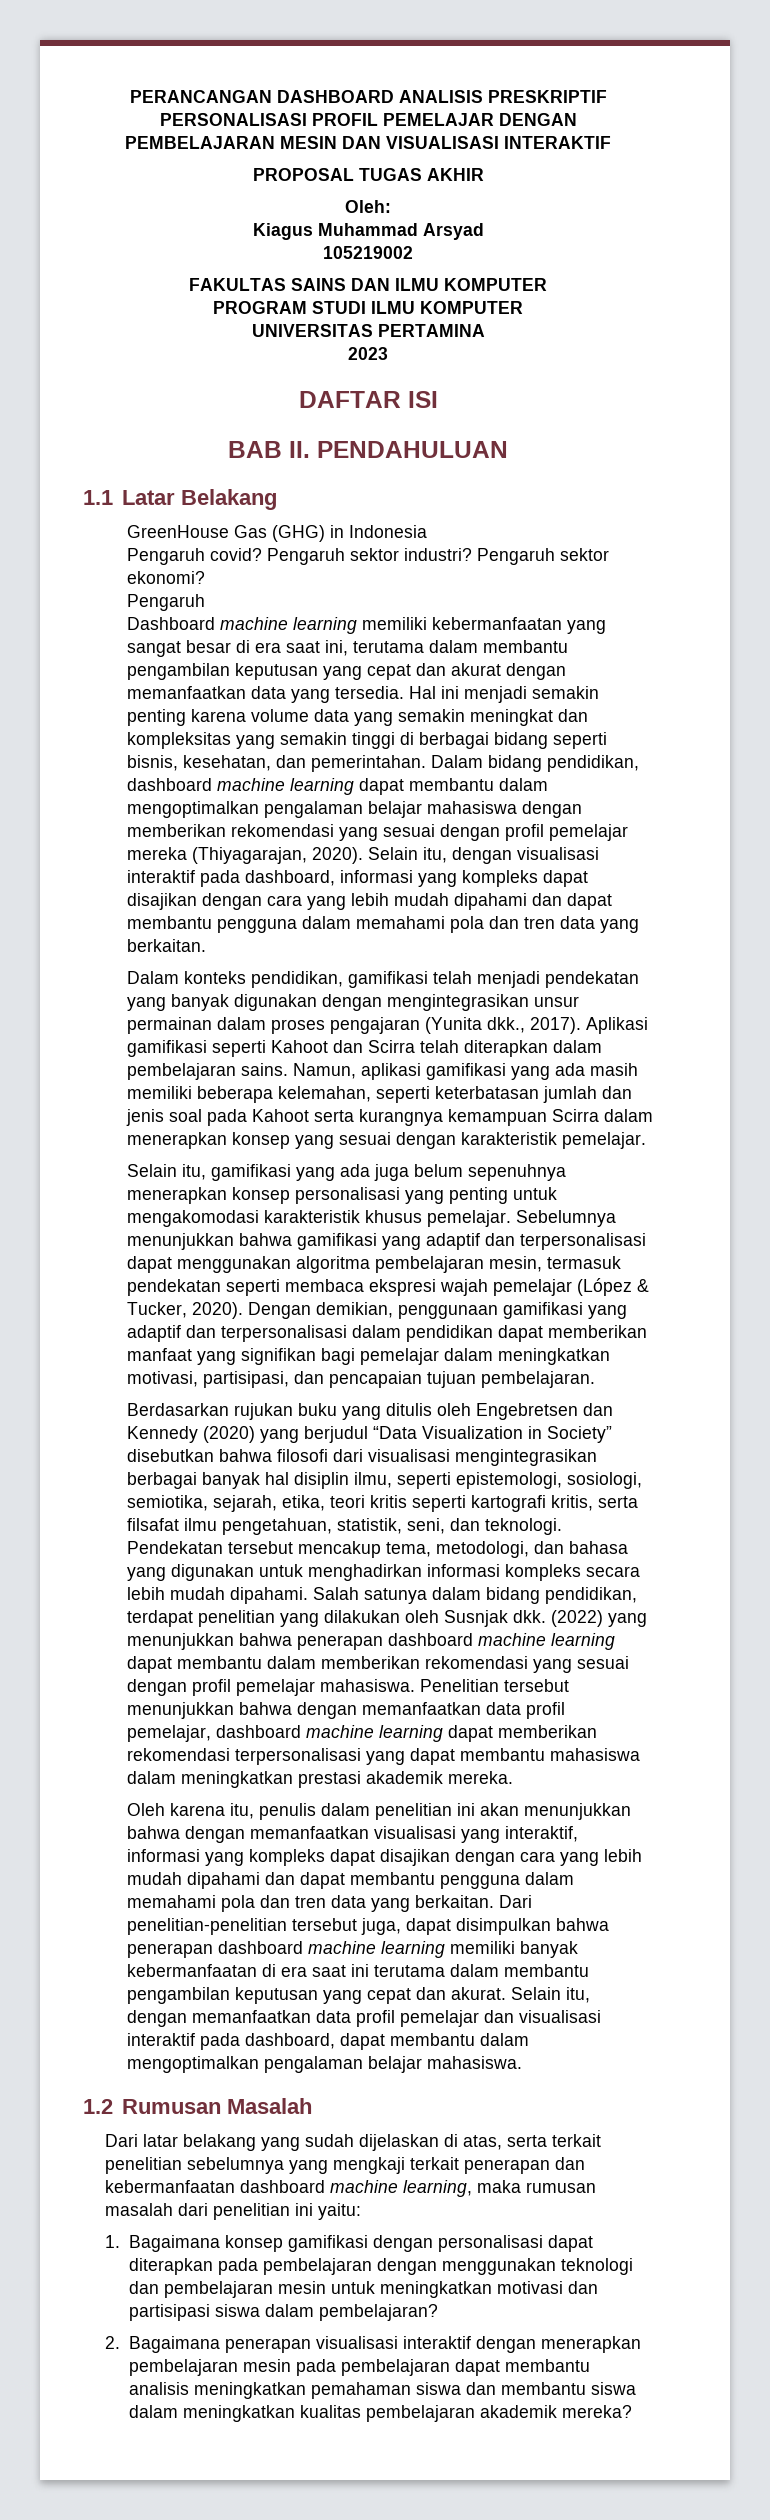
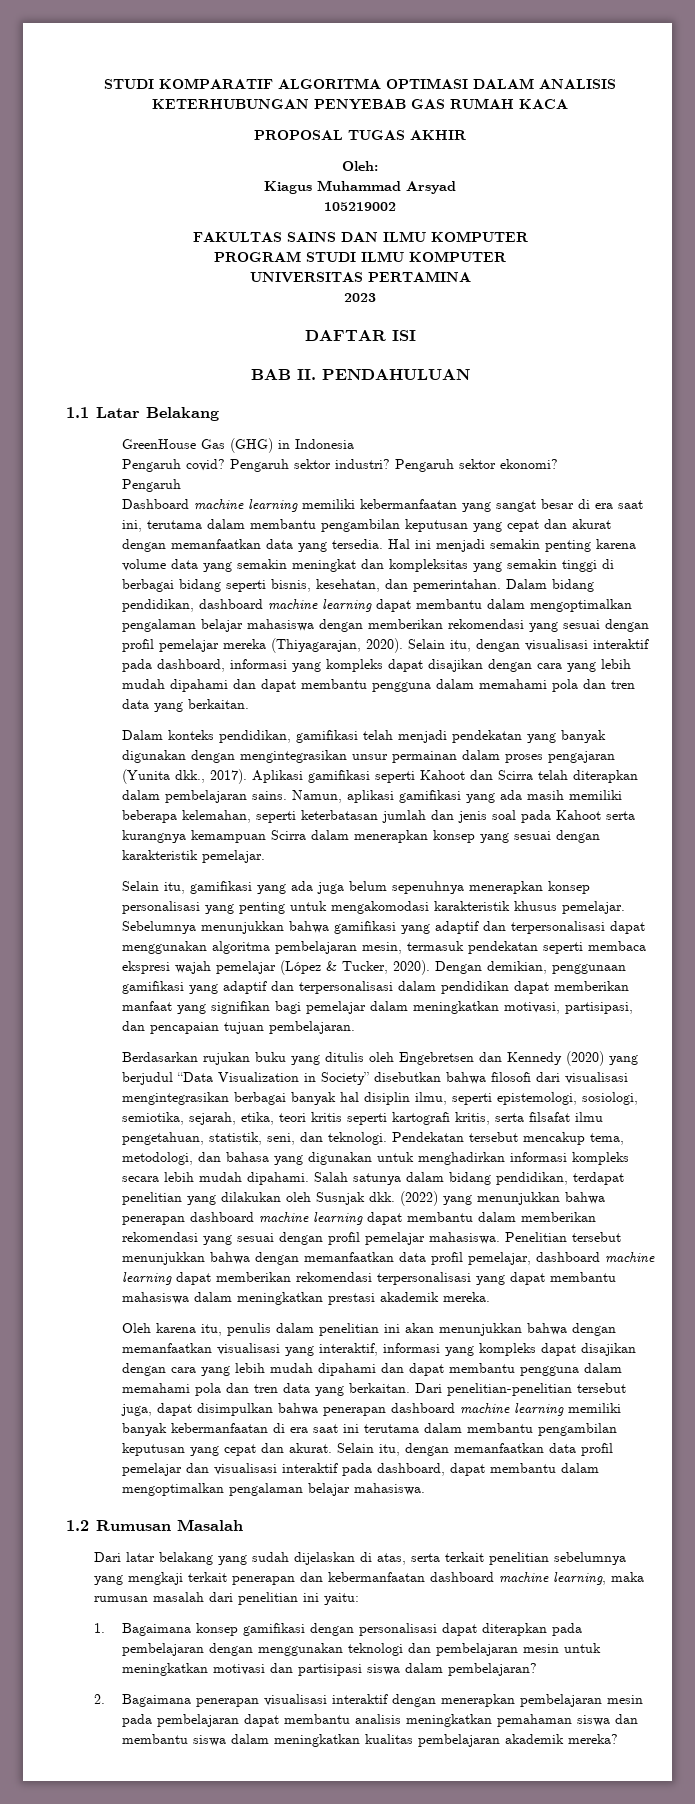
- PERANCANGAN DASHBOARD ANALISIS PRESKRIPTIF PERSONALISASI PROFIL PEMELAJAR DENGAN PEMBELAJARAN MESIN DAN VISUALISASI INTERAKTIF
+ STUDI KOMPARATIF ALGORITMA OPTIMASI DALAM ANALISIS KETERHUBUNGAN PENYEBAB GAS RUMAH KACA

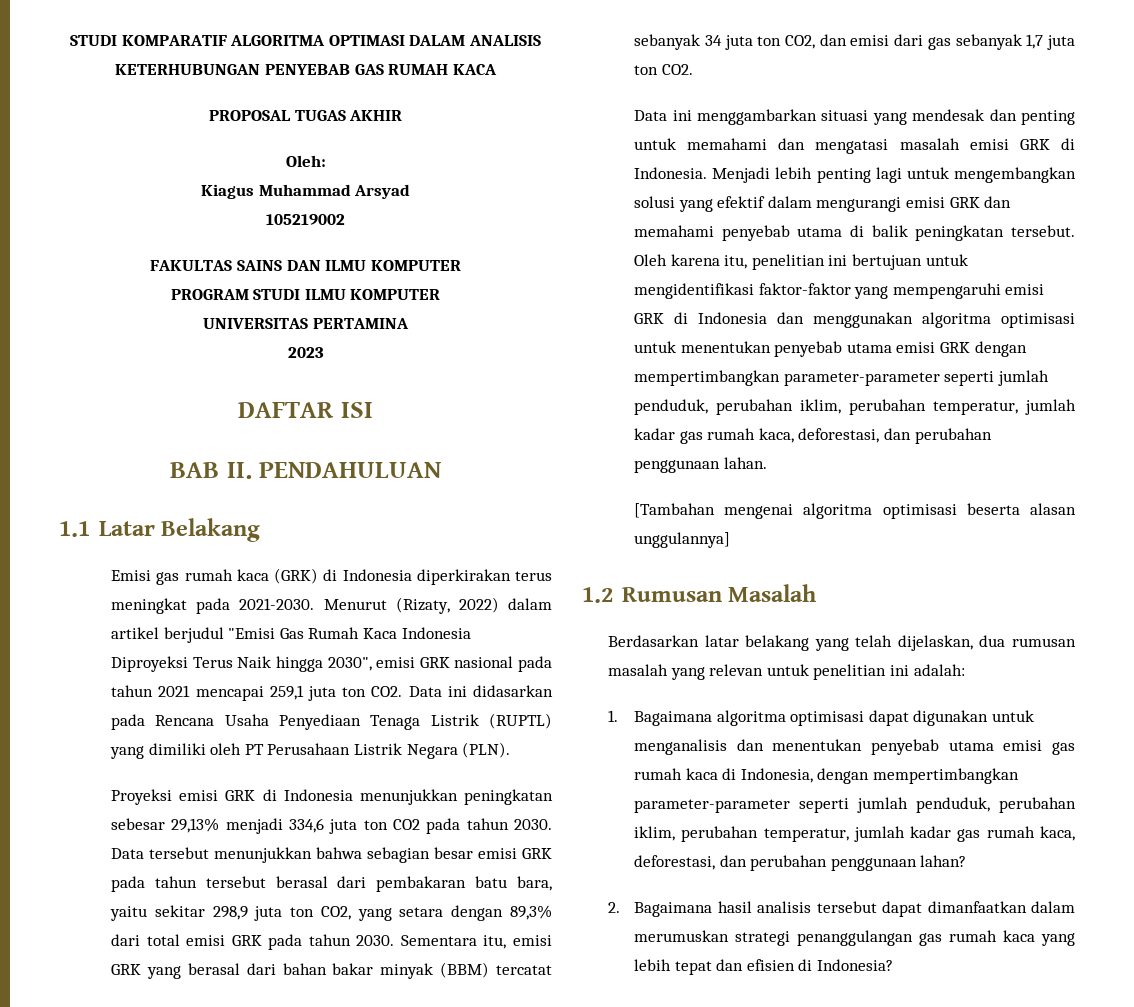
- GreenHouse Gas (GHG) in Indonesia
- Pengaruh covid? Pengaruh sektor industri? Pengaruh sektor ekonomi?
- Pengaruh
- Dashboard machine learning memiliki kebermanfaatan yang sangat besar di era saat ini, terutama dalam membantu pengambilan keputusan yang cepat dan akurat dengan memanfaatkan data yang tersedia. Hal ini menjadi semakin penting karena volume data yang semakin meningkat dan kompleksitas yang semakin tinggi di berbagai bidang seperti bisnis, kesehatan, dan pemerintahan. Dalam bidang pendidikan, dashboard machine learning dapat membantu dalam mengoptimalkan pengalaman belajar mahasiswa dengan memberikan rekomendasi yang sesuai dengan profil pemelajar mereka (Thiyagarajan, 2020). Selain itu, dengan visualisasi interaktif pada dashboard, informasi yang kompleks dapat disajikan dengan cara yang lebih mudah dipahami dan dapat membantu pengguna dalam memahami pola dan tren data yang berkaitan.
- Dalam konteks pendidikan, gamifikasi telah menjadi pendekatan yang banyak digunakan dengan mengintegrasikan unsur permainan dalam proses pengajaran (Yunita dkk., 2017). Aplikasi gamifikasi seperti Kahoot dan Scirra telah diterapkan dalam pembelajaran sains. Namun, aplikasi gamifikasi yang ada masih memiliki beberapa kelemahan, seperti keterbatasan jumlah dan jenis soal pada Kahoot serta kurangnya kemampuan Scirra dalam menerapkan konsep yang sesuai dengan karakteristik pemelajar.
- Selain itu, gamifikasi yang ada juga belum sepenuhnya menerapkan konsep personalisasi yang penting untuk mengakomodasi karakteristik khusus pemelajar. Sebelumnya menunjukkan bahwa gamifikasi yang adaptif dan terpersonalisasi dapat menggunakan algoritma pembelajaran mesin, termasuk pendekatan seperti membaca ekspresi wajah pemelajar (López & Tucker, 2020). Dengan demikian, penggunaan gamifikasi yang adaptif dan terpersonalisasi dalam pendidikan dapat memberikan manfaat yang signifikan bagi pemelajar dalam meningkatkan motivasi, partisipasi, dan pencapaian tujuan pembelajaran.
- Berdasarkan rujukan buku yang ditulis oleh Engebretsen dan Kennedy (2020) yang berjudul “Data Visualization in Society” disebutkan bahwa filosofi dari visualisasi mengintegrasikan berbagai banyak hal disiplin ilmu, seperti epistemologi, sosiologi, semiotika, sejarah, etika, teori kritis seperti kartografi kritis, serta filsafat ilmu pengetahuan, statistik, seni, dan teknologi. Pendekatan tersebut mencakup tema, metodologi, dan bahasa yang digunakan untuk menghadirkan informasi kompleks secara lebih mudah dipahami. Salah satunya dalam bidang pendidikan, terdapat penelitian yang dilakukan oleh Susnjak dkk. (2022) yang menunjukkan bahwa penerapan dashboard machine learning dapat membantu dalam memberikan rekomendasi yang sesuai dengan profil pemelajar mahasiswa. Penelitian tersebut menunjukkan bahwa dengan memanfaatkan data profil pemelajar, dashboard machine learning dapat memberikan rekomendasi terpersonalisasi yang dapat membantu mahasiswa dalam meningkatkan prestasi akademik mereka.
- Oleh karena itu, penulis dalam penelitian ini akan menunjukkan bahwa dengan memanfaatkan visualisasi yang interaktif, informasi yang kompleks dapat disajikan dengan cara yang lebih mudah dipahami dan dapat membantu pengguna dalam memahami pola dan tren data yang berkaitan. Dari penelitian-penelitian tersebut juga, dapat disimpulkan bahwa penerapan dashboard machine learning memiliki banyak kebermanfaatan di era saat ini terutama dalam membantu pengambilan keputusan yang cepat dan akurat. Selain itu, dengan memanfaatkan data profil pemelajar dan visualisasi interaktif pada dashboard, dapat membantu dalam mengoptimalkan pengalaman belajar mahasiswa.
+ Emisi gas rumah kaca (GRK) di Indonesia diperkirakan terus meningkat pada 2021-2030. Menurut (Rizaty, 2022) dalam artikel berjudul "Emisi Gas Rumah Kaca Indonesia Diproyeksi Terus Naik hingga 2030", emisi GRK nasional pada tahun 2021 mencapai 259,1 juta ton CO2. Data ini didasarkan pada Rencana Usaha Penyediaan Tenaga Listrik (RUPTL) yang dimiliki oleh PT Perusahaan Listrik Negara (PLN).
+ Proyeksi emisi GRK di Indonesia menunjukkan peningkatan sebesar 29,13% menjadi 334,6 juta ton CO2 pada tahun 2030. Data tersebut menunjukkan bahwa sebagian besar emisi GRK pada tahun tersebut berasal dari pembakaran batu bara, yaitu sekitar 298,9 juta ton CO2, yang setara dengan 89,3% dari total emisi GRK pada tahun 2030. Sementara itu, emisi GRK yang berasal dari bahan bakar minyak (BBM) tercatat sebanyak 34 juta ton CO2, dan emisi dari gas sebanyak 1,7 juta ton CO2.
+ Data ini menggambarkan situasi yang mendesak dan penting untuk memahami dan mengatasi masalah emisi GRK di Indonesia. Menjadi lebih penting lagi untuk mengembangkan solusi yang efektif dalam mengurangi emisi GRK dan memahami penyebab utama di balik peningkatan tersebut. Oleh karena itu, penelitian ini bertujuan untuk mengidentifikasi faktor-faktor yang mempengaruhi emisi GRK di Indonesia dan menggunakan algoritma optimisasi untuk menentukan penyebab utama emisi GRK dengan mempertimbangkan parameter-parameter seperti jumlah penduduk, perubahan iklim, perubahan temperatur, jumlah kadar gas rumah kaca, deforestasi, dan perubahan penggunaan lahan.
+ [Tambahan mengenai algoritma optimisasi beserta alasan unggulannya]
- Dari latar belakang yang sudah dijelaskan di atas, serta terkait penelitian sebelumnya yang mengkaji terkait penerapan dan kebermanfaatan dashboard machine learning, maka rumusan masalah dari penelitian ini yaitu:
+ Berdasarkan latar belakang yang telah dijelaskan, dua rumusan masalah yang relevan untuk penelitian ini adalah:
- 1. Bagaimana konsep gamifikasi dengan personalisasi dapat diterapkan pada pembelajaran dengan menggunakan teknologi dan pembelajaran mesin untuk meningkatkan motivasi dan partisipasi siswa dalam pembelajaran?
- 2. Bagaimana penerapan visualisasi interaktif dengan menerapkan pembelajaran mesin pada pembelajaran dapat membantu analisis meningkatkan pemahaman siswa dan membantu siswa dalam meningkatkan kualitas pembelajaran akademik mereka?
+ 1. Bagaimana algoritma optimisasi dapat digunakan untuk menganalisis dan menentukan penyebab utama emisi gas rumah kaca di Indonesia, dengan mempertimbangkan parameter-parameter seperti jumlah penduduk, perubahan iklim, perubahan temperatur, jumlah kadar gas rumah kaca, deforestasi, dan perubahan penggunaan lahan?
+ 2. Bagaimana hasil analisis tersebut dapat dimanfaatkan dalam merumuskan strategi penanggulangan gas rumah kaca yang lebih tepat dan efisien di Indonesia?

